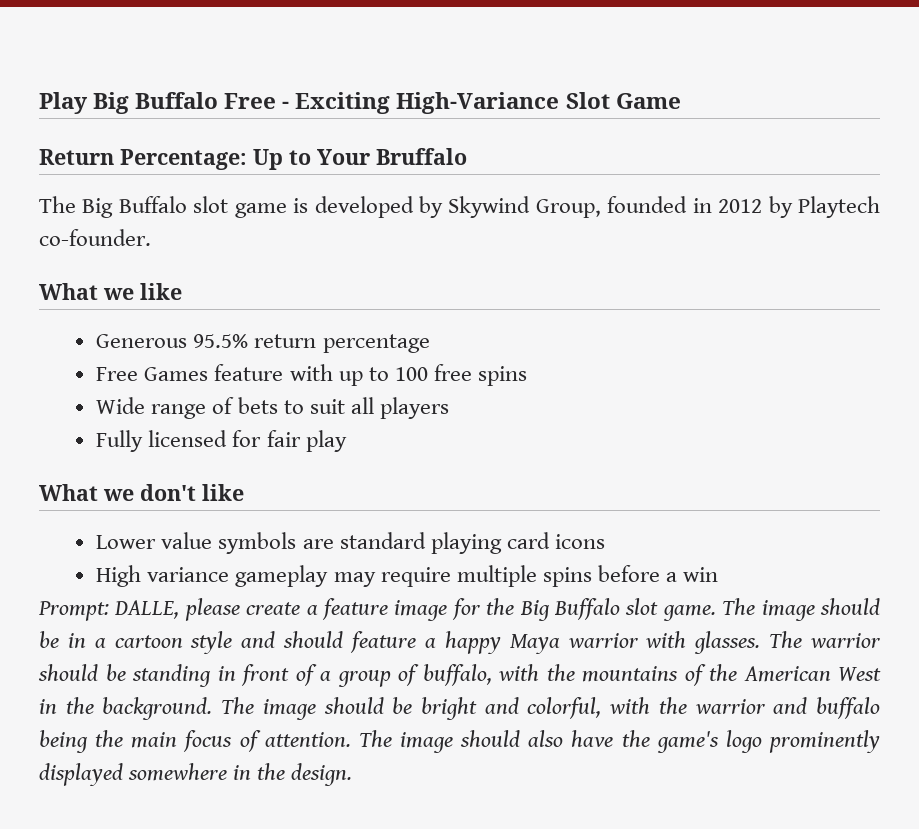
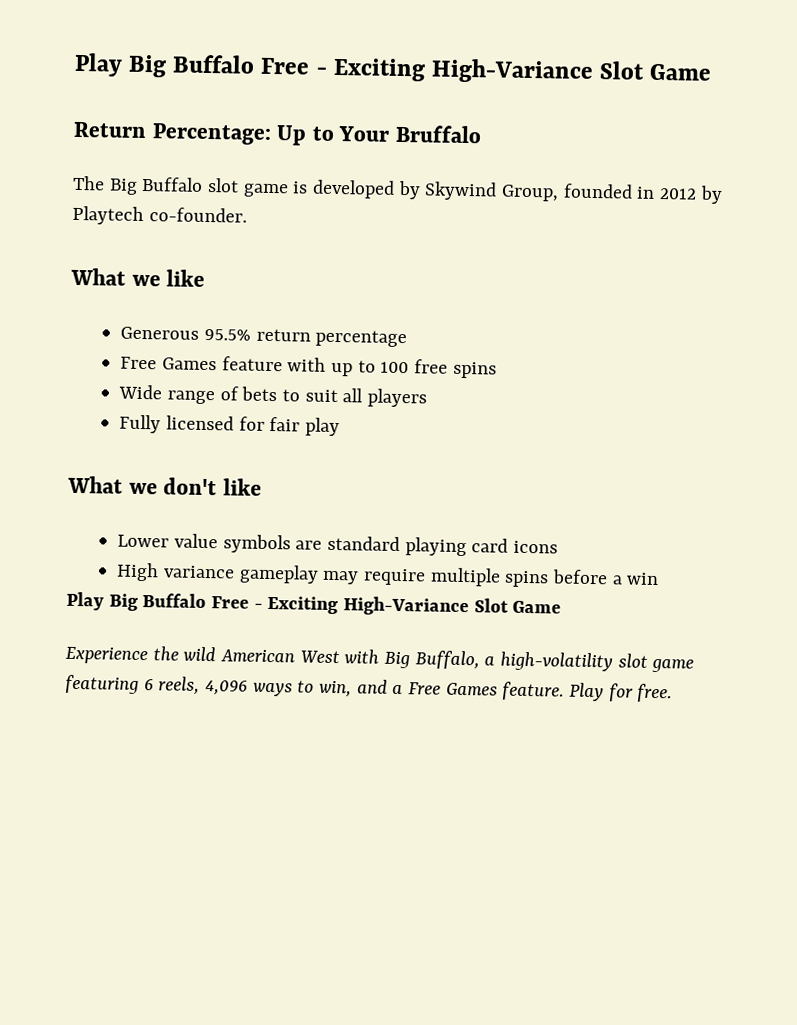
  High variance gameplay may require multiple spins before a win
- Prompt: DALLE, please create a feature image for the Big Buffalo slot game. The image should be in a cartoon style and should feature a happy Maya warrior with glasses. The warrior should be standing in front of a group of buffalo, with the mountains of the American West in the background. The image should be bright and colorful, with the warrior and buffalo being the main focus of attention. The image should also have the game's logo prominently displayed somewhere in the design.
+ Play Big Buffalo Free - Exciting High-Variance Slot Game
+ Experience the wild American West with Big Buffalo, a high-volatility slot game featuring 6 reels, 4,096 ways to win, and a Free Games feature. Play for free.

